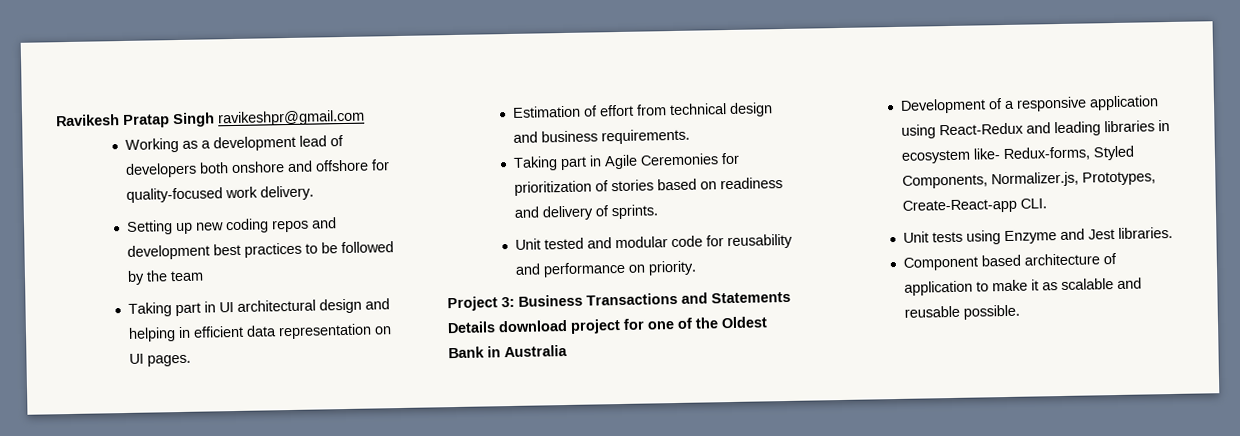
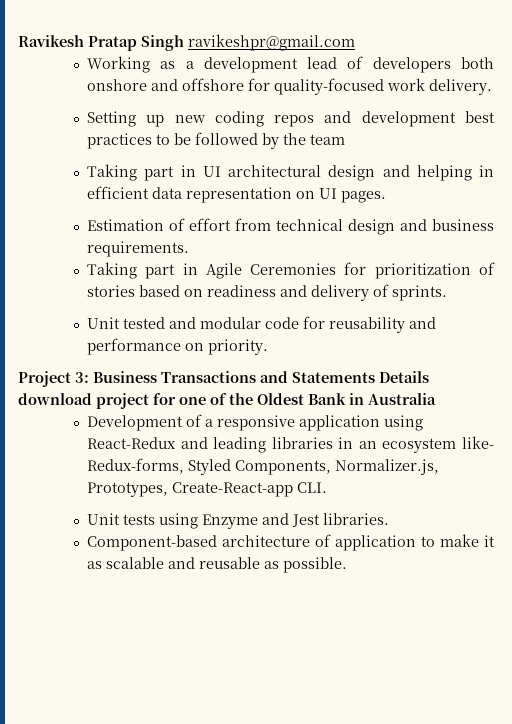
- Development of a responsive application using React-Redux and leading libraries in ecosystem like- Redux-forms, Styled Components, Normalizer.js, Prototypes, Create-React-app CLI.
+ Development of a responsive application using React-Redux and leading libraries in an ecosystem like- Redux-forms, Styled Components, Normalizer.js, Prototypes, Create-React-app CLI.
- Component based architecture of application to make it as scalable and reusable possible.
+ Component-based architecture of application to make it as scalable and reusable as possible.

